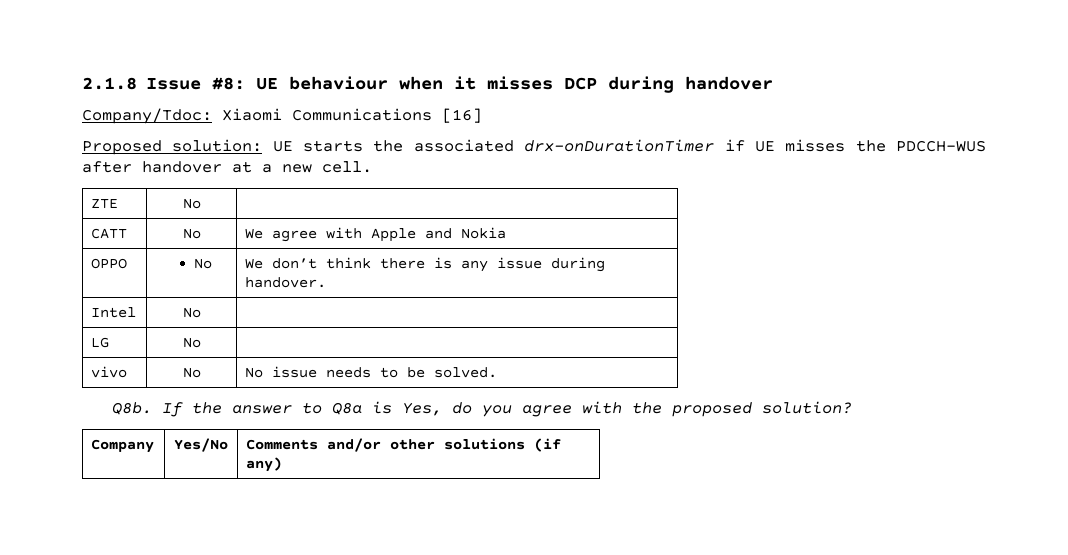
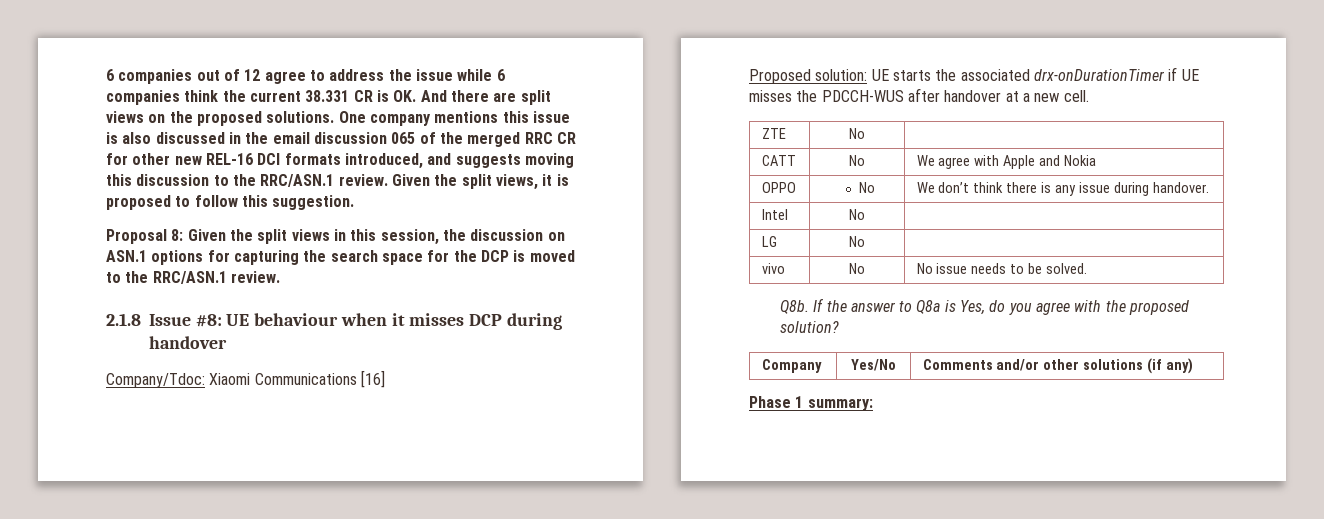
+ 6 companies out of 12 agree to address the issue while 6 companies think the current 38.331 CR is OK. And there are split views on the proposed solutions. One company mentions this issue is also discussed in the email discussion 065 of the merged RRC CR for other new REL-16 DCI formats introduced, and suggests moving this discussion to the RRC/ASN.1 review. Given the split views, it is proposed to follow this suggestion.
+ Proposal 8: Given the split views in this session, the discussion on ASN.1 options for capturing the search space for the DCP is moved to the RRC/ASN.1 review.
+ Phase 1 summary:

